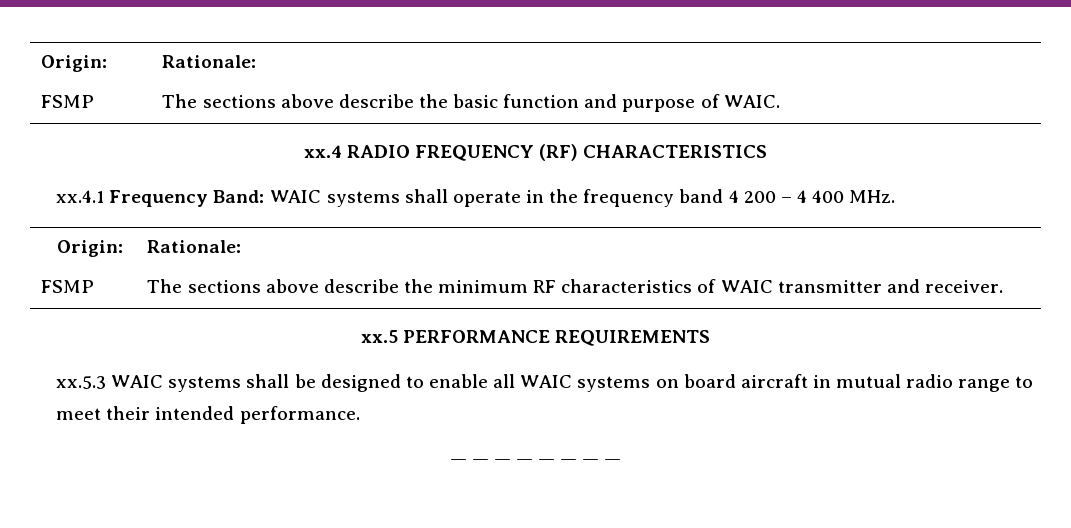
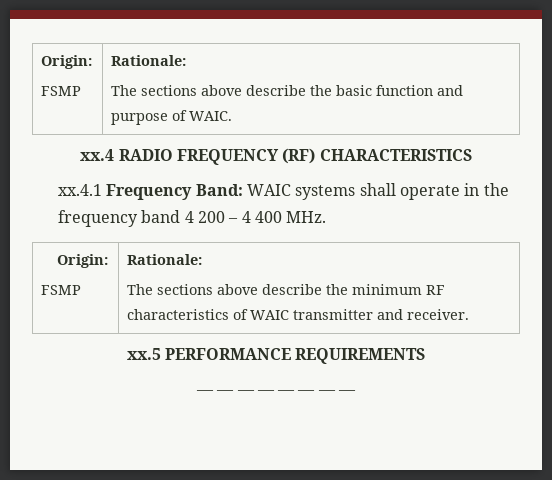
- xx.5.3 WAIC systems shall be designed to enable all WAIC systems on board aircraft in mutual radio range to meet their intended performance.

